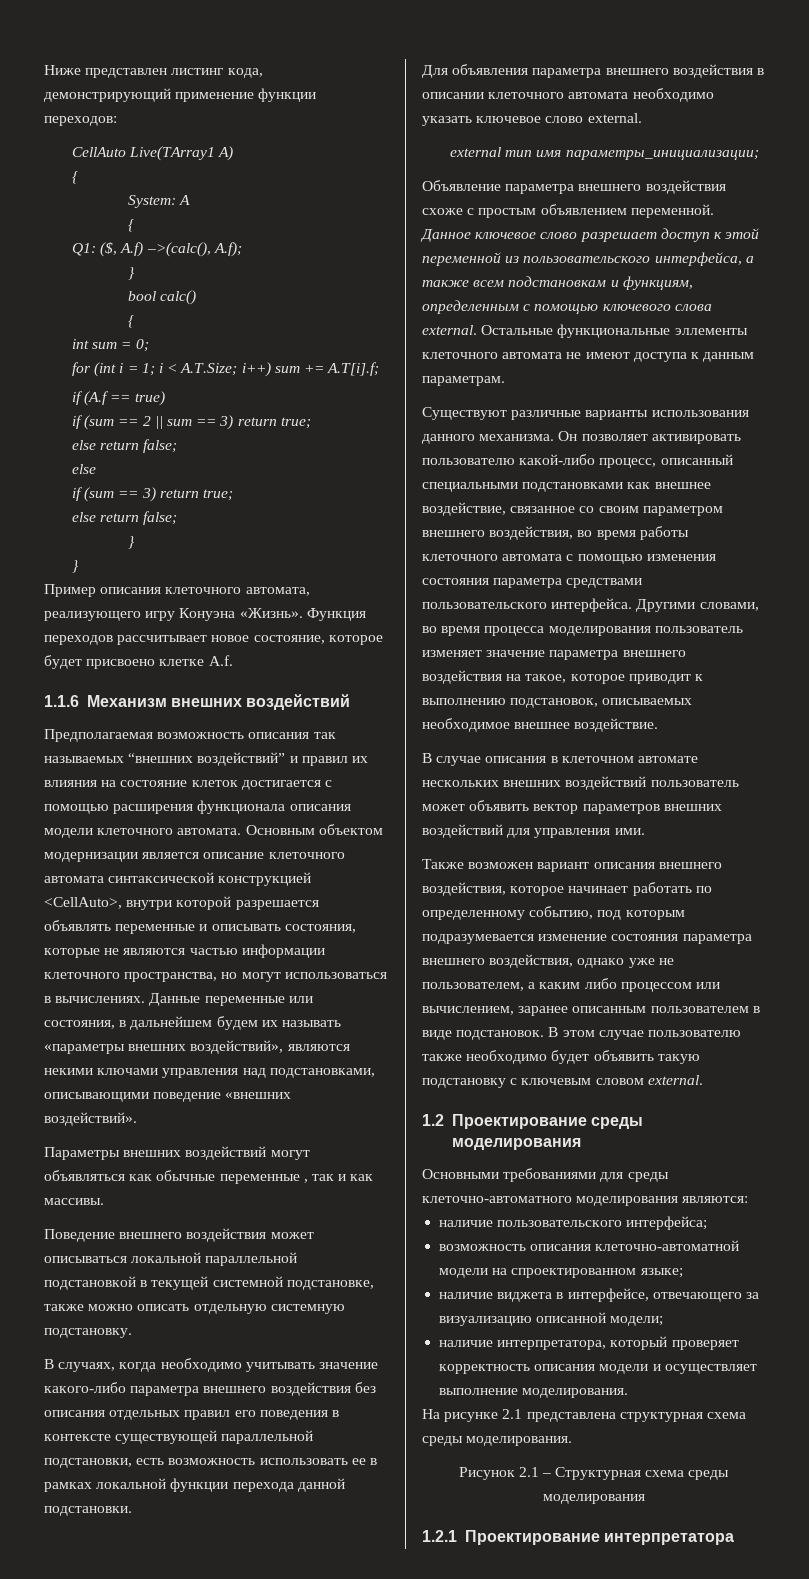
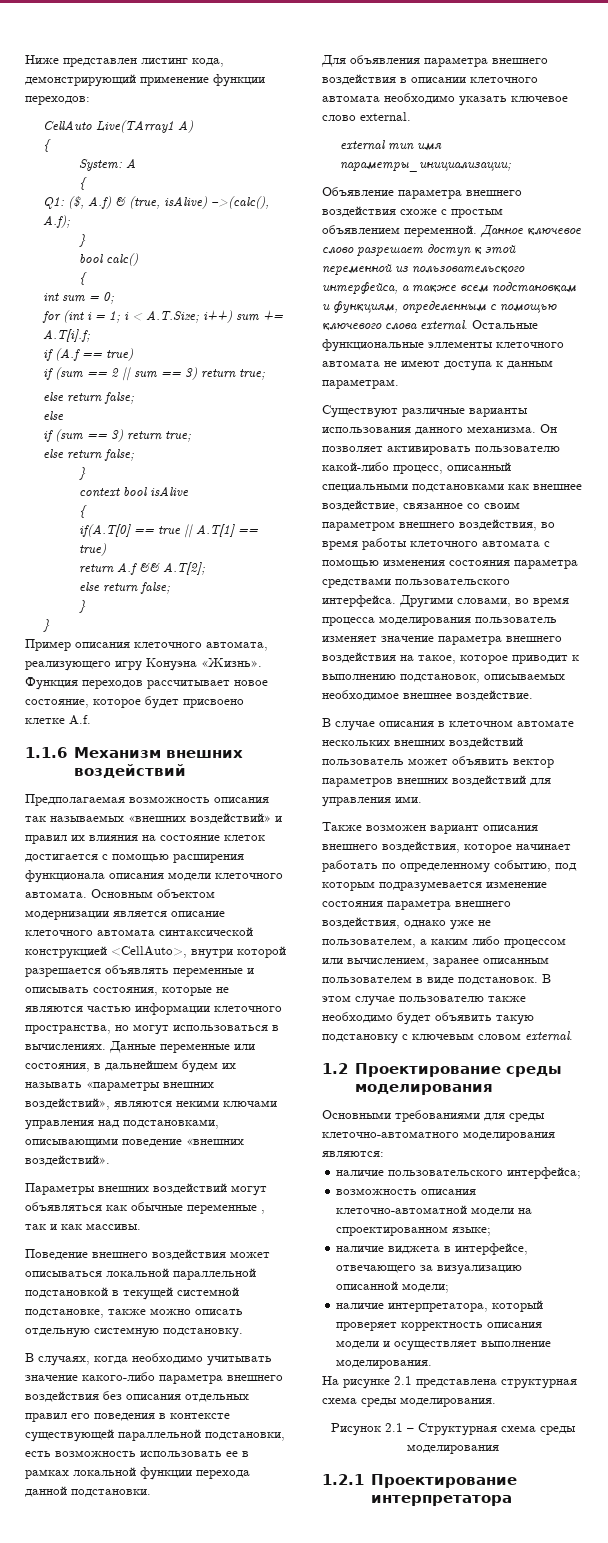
- Q1: ($, A.f) –>(calc(), A.f);
+ Q1: ($, A.f) & (true, isAlive) –>(calc(), A.f);
+ context bool isAlive
+ {
+ if(A.T[0] == true || A.T[1] == true)
+ return A.f && A.T[2];
+ else return false;
+ }
- Предполагаемая возможность описания так называемых “внешних воздействий” и правил их влияния на состояние клеток достигается с помощью расширения функционала описания модели клеточного автомата.
+ Предполагаемая возможность описания так называемых «внешних воздействий» и правил их влияния на состояние клеток достигается с помощью расширения функционала описания модели клеточного автомата.

